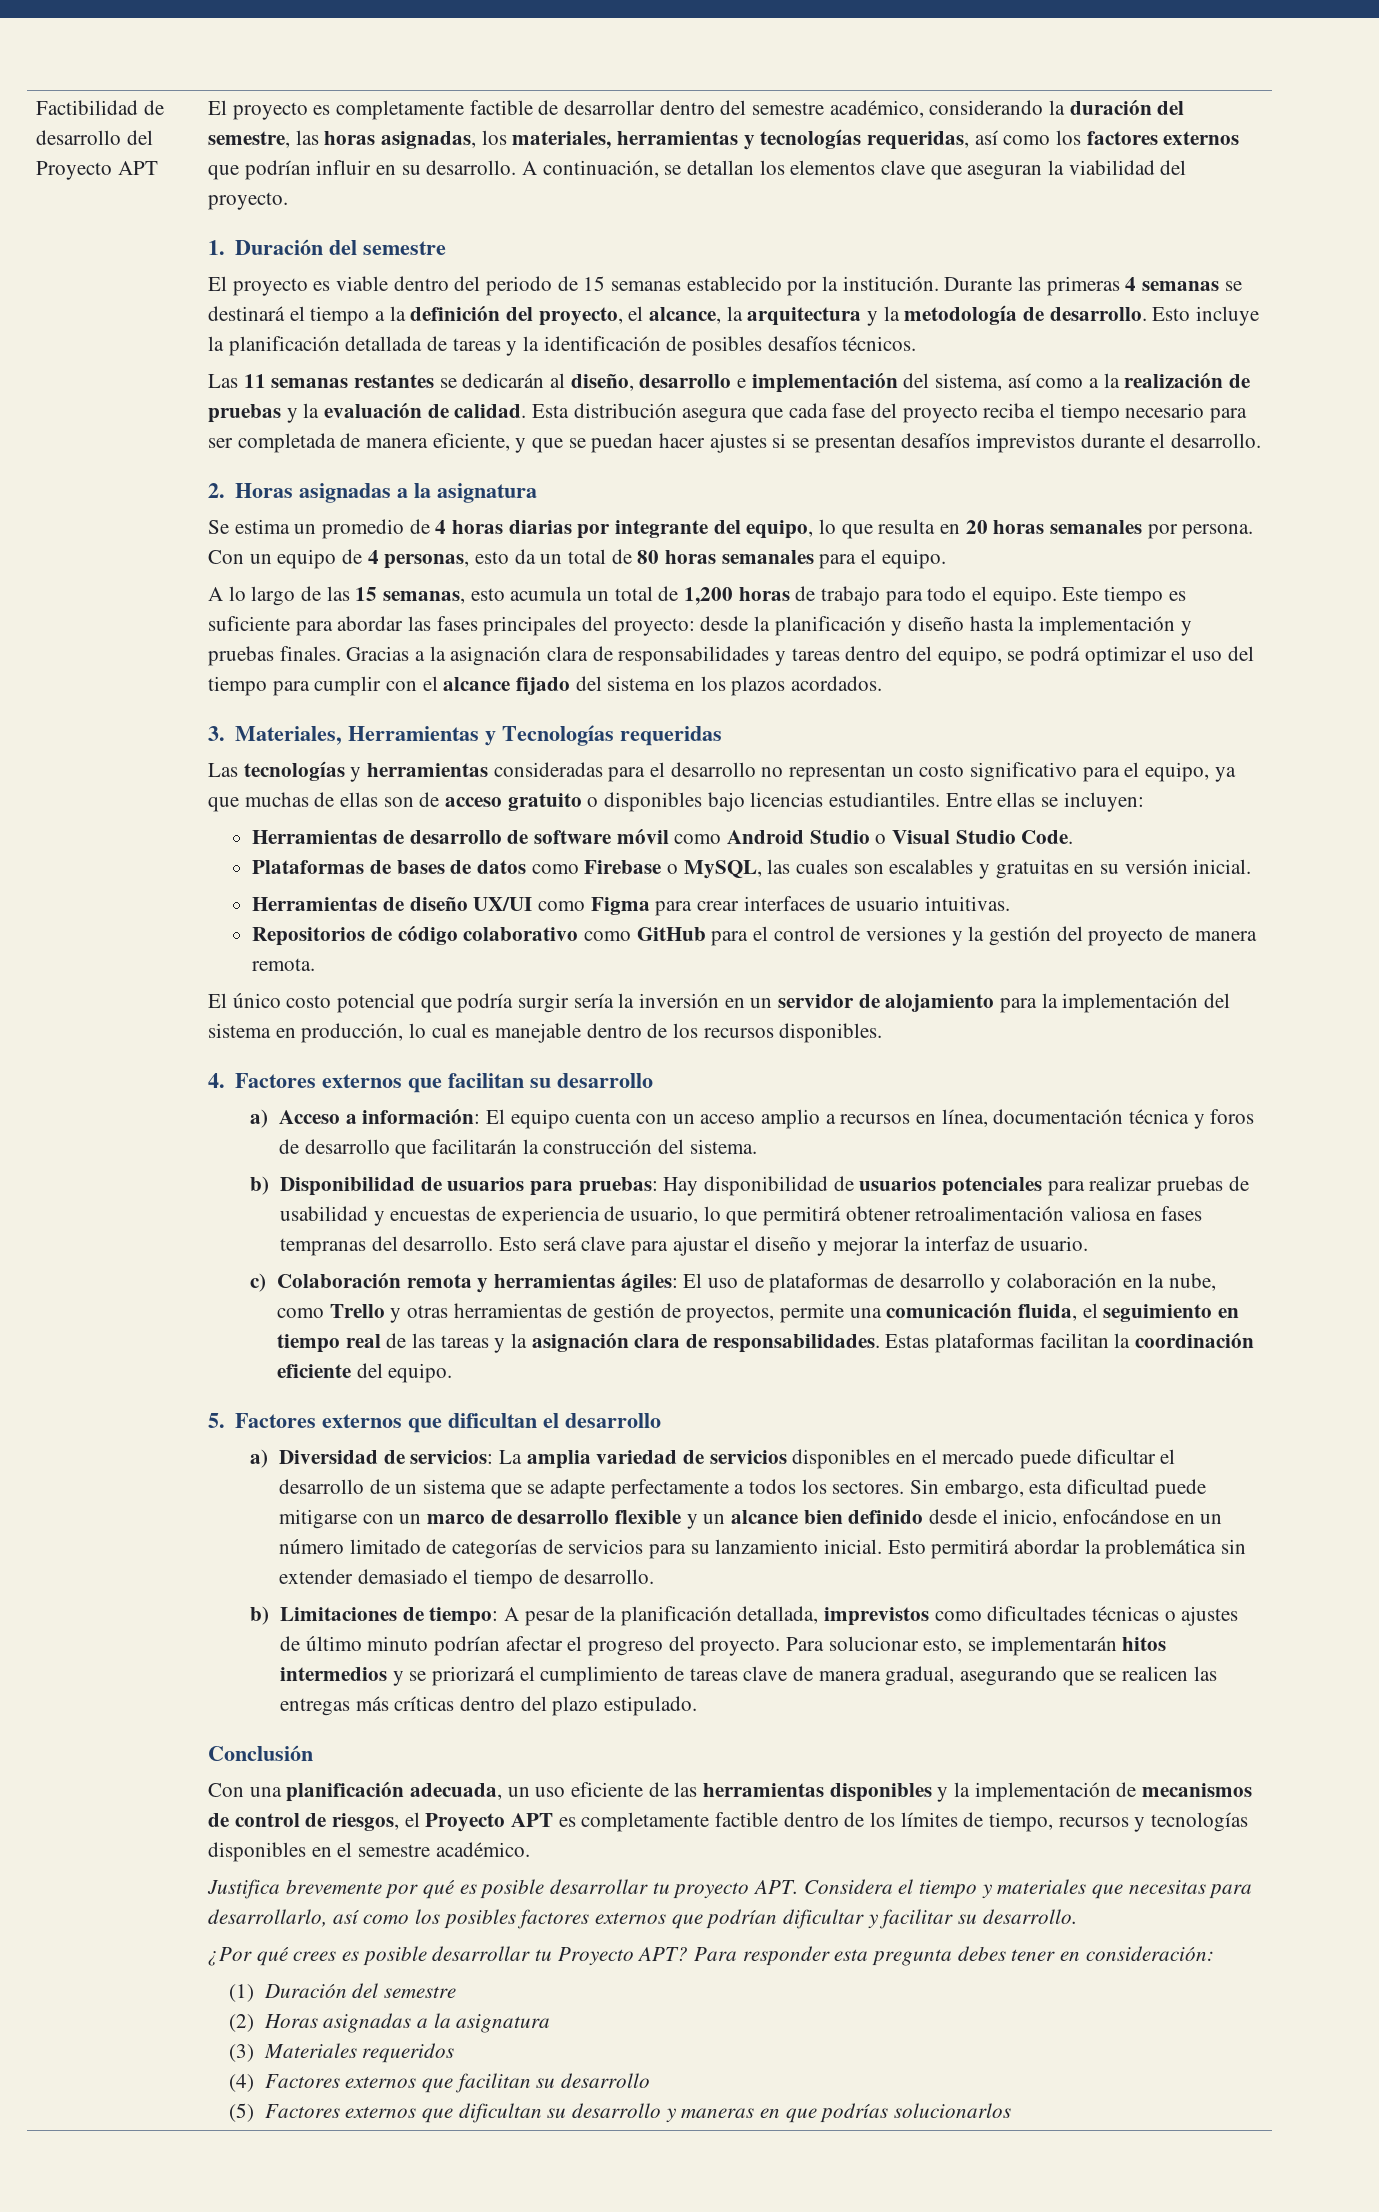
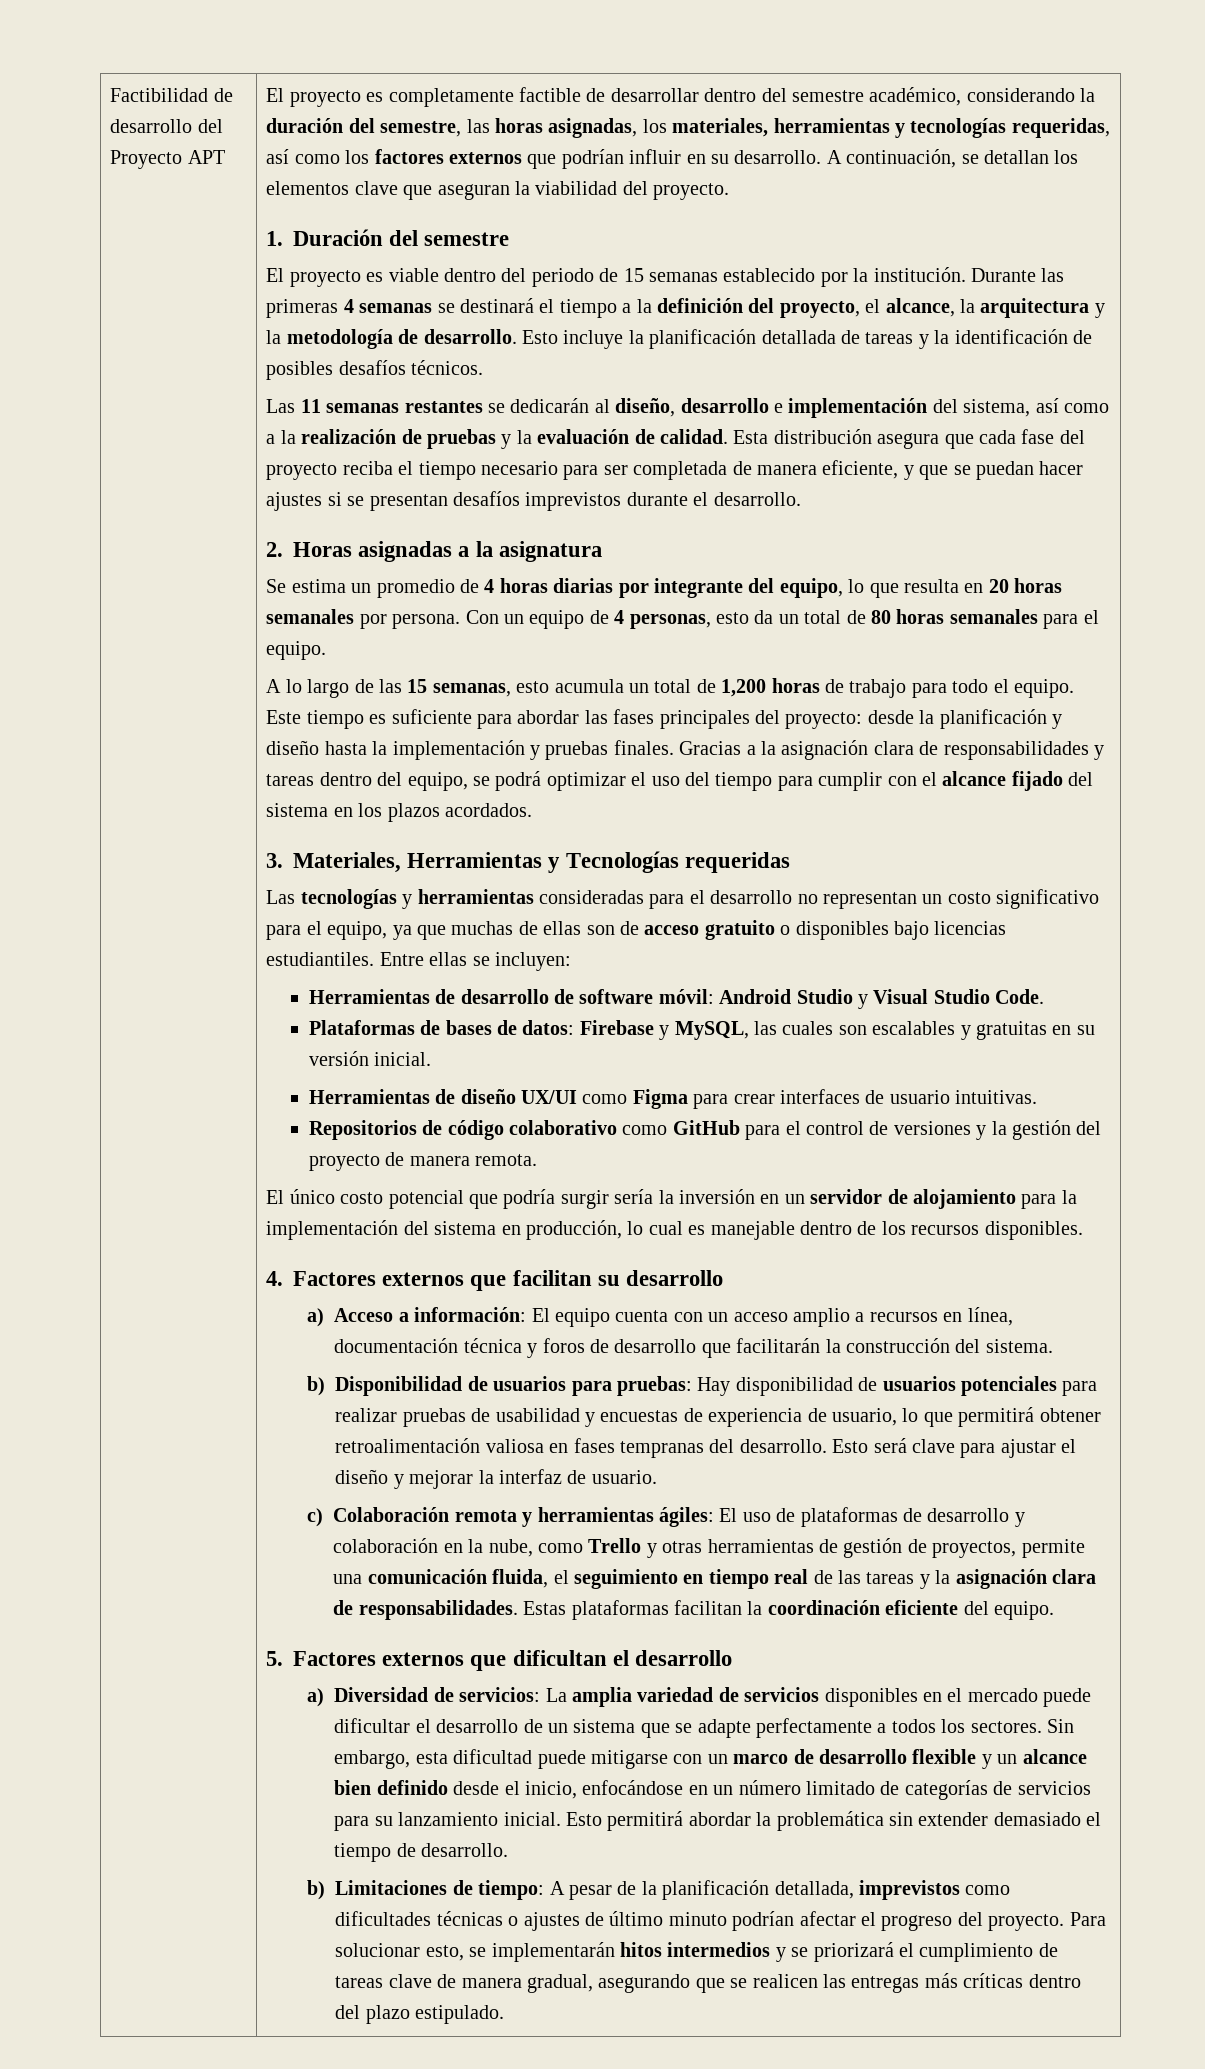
- Herramientas de desarrollo de software móvil como Android Studio o Visual Studio Code.
+ Herramientas de desarrollo de software móvil: Android Studio y Visual Studio Code.
- Plataformas de bases de datos como Firebase o MySQL, las cuales son escalables y gratuitas en su versión inicial.
+ Plataformas de bases de datos: Firebase y MySQL, las cuales son escalables y gratuitas en su versión inicial.
- Conclusión
- Con una planificación adecuada, un uso eficiente de las herramientas disponibles y la implementación de mecanismos de control de riesgos, el Proyecto APT es completamente factible dentro de los límites de tiempo, recursos y tecnologías disponibles en el semestre académico.
- Justifica brevemente por qué es posible desarrollar tu proyecto APT. Considera el tiempo y materiales que necesitas para desarrollarlo, así como los posibles factores externos que podrían dificultar y facilitar su desarrollo.
- ¿Por qué crees es posible desarrollar tu Proyecto APT? Para responder esta pregunta debes tener en consideración:
- (1) Duración del semestre
- (2) Horas asignadas a la asignatura
- (3) Materiales requeridos
- (4) Factores externos que facilitan su desarrollo
- (5) Factores externos que dificultan su desarrollo y maneras en que podrías solucionarlos

